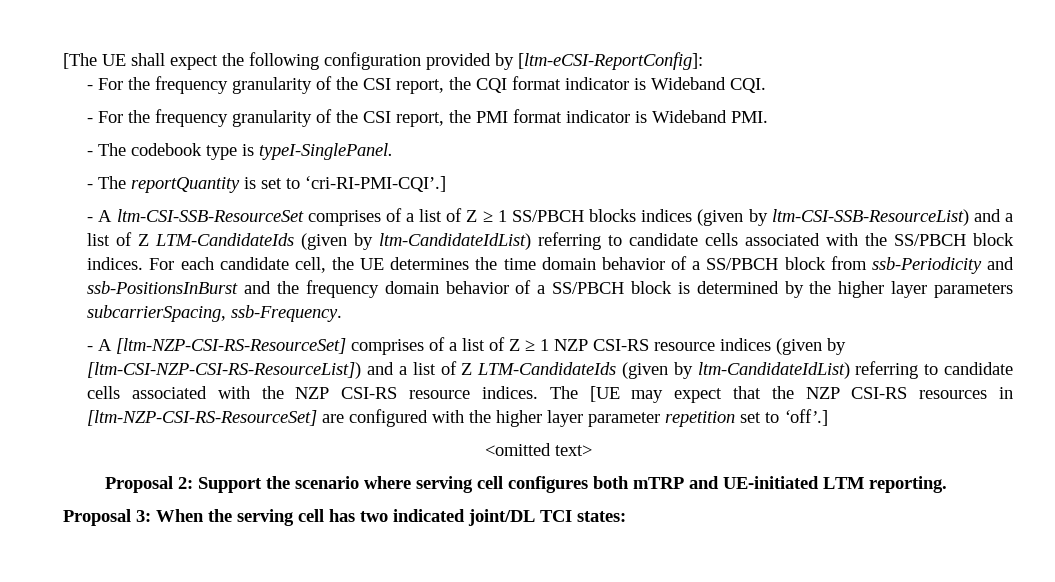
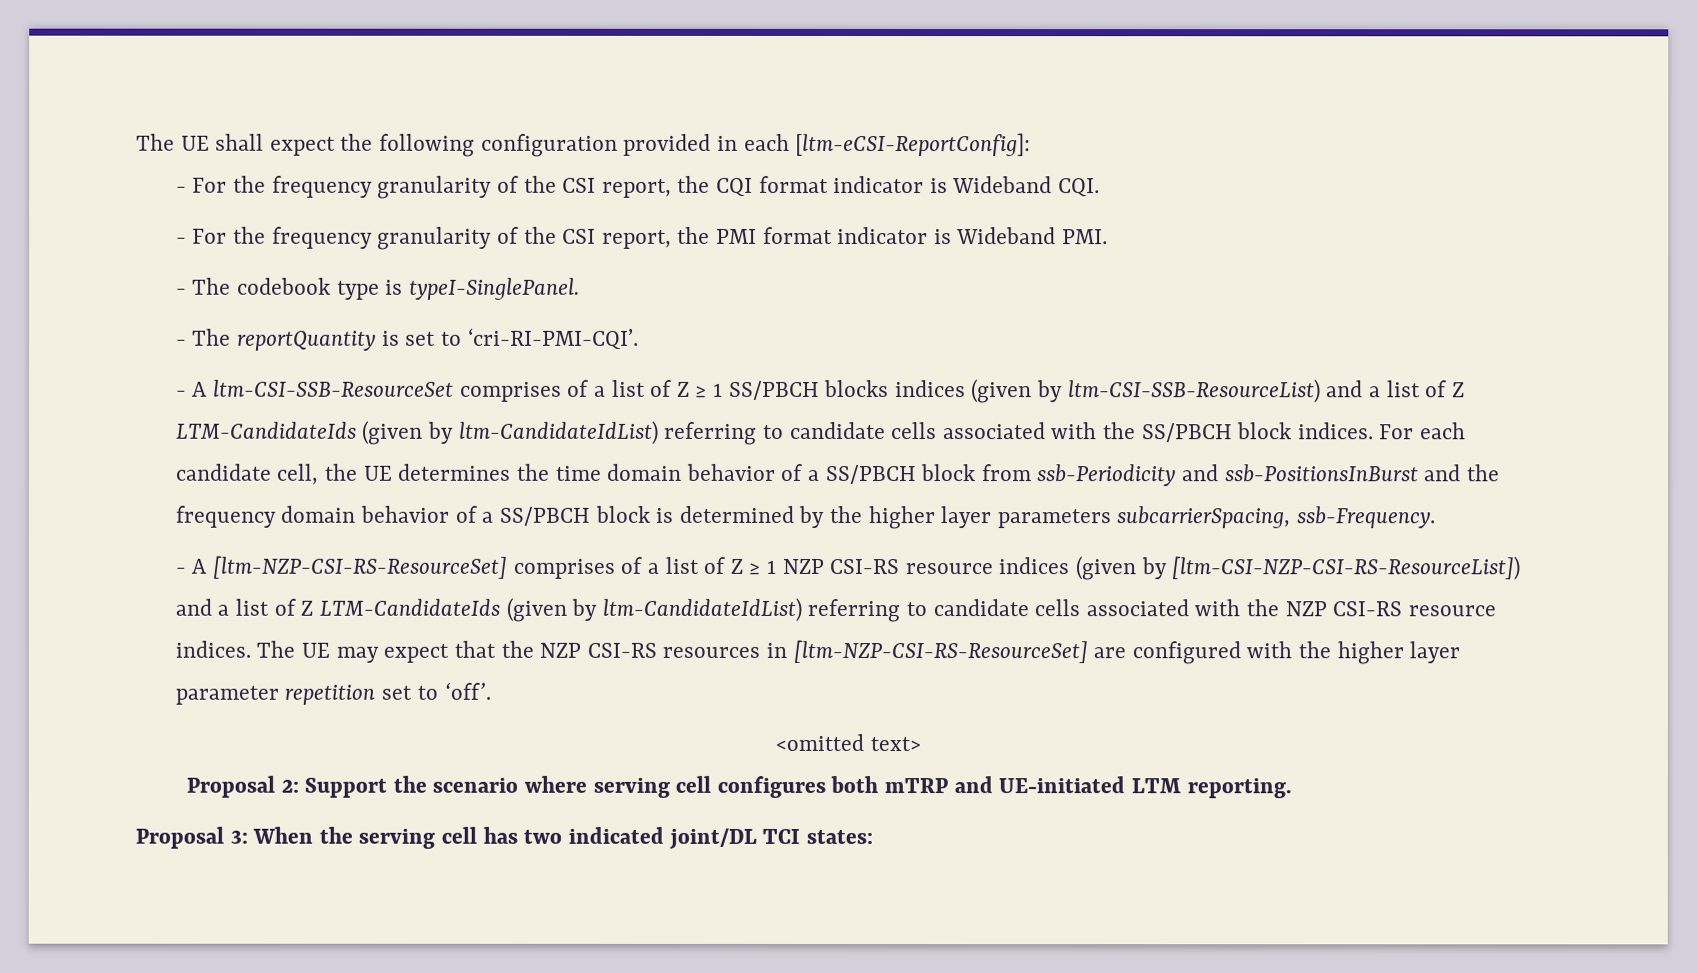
- [The UE shall expect the following configuration provided by [ltm-eCSI-ReportConfig]:
+ The UE shall expect the following configuration provided in each [ltm-eCSI-ReportConfig]:
- - The reportQuantity is set to ‘cri-RI-PMI-CQI’.]
+ - The reportQuantity is set to ‘cri-RI-PMI-CQI’.
- The [UE may expect that the NZP CSI-RS resources in [ltm-NZP-CSI-RS-ResourceSet] are configured with the higher layer parameter repetition set to ‘off’.]
+ The UE may expect that the NZP CSI-RS resources in [ltm-NZP-CSI-RS-ResourceSet] are configured with the higher layer parameter repetition set to ‘off’.

